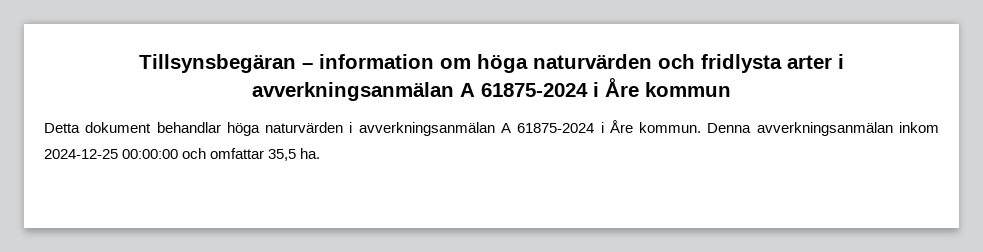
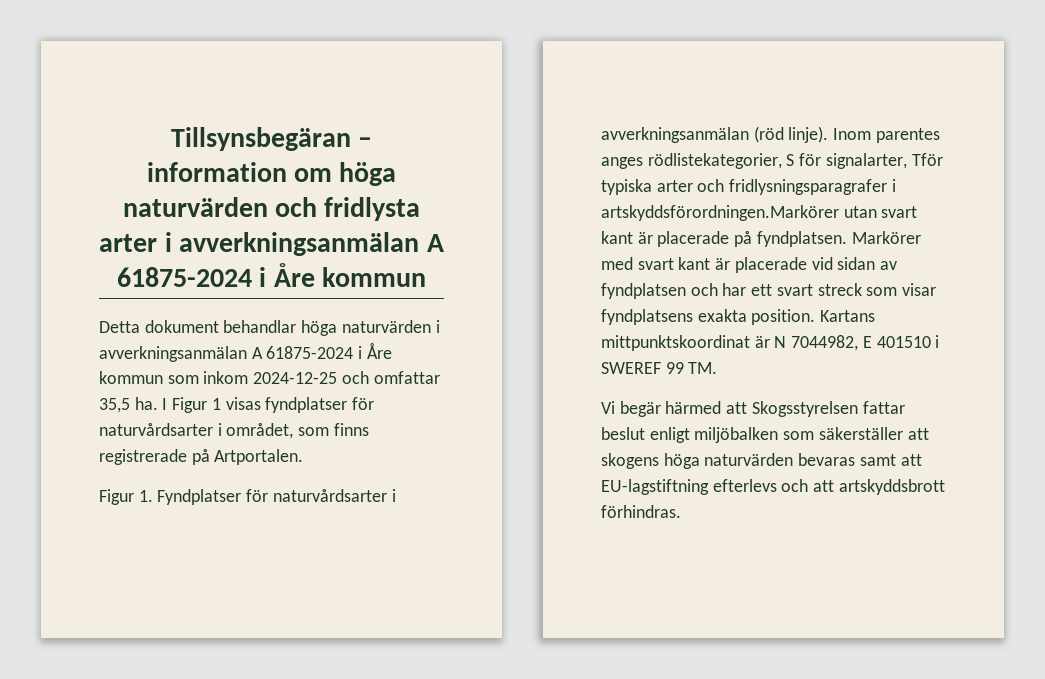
- Detta dokument behandlar höga naturvärden i avverkningsanmälan A 61875-2024 i Åre kommun. Denna avverkningsanmälan inkom 2024-12-25 00:00:00 och omfattar 35,5 ha.
+ Detta dokument behandlar höga naturvärden i avverkningsanmälan A 61875-2024 i Åre kommun som inkom 2024-12-25 och omfattar 35,5 ha.
+ I Figur 1 visas fyndplatser för naturvårdsarter i området, som finns registrerade på Artportalen.
+ Figur 1. Fyndplatser för naturvårdsarter i avverkningsanmälan (röd linje). Inom parentes anges rödlistekategorier, S för signalarter, Tför typiska arter och fridlysningsparagrafer i artskyddsförordningen.Markörer utan svart kant är placerade på fyndplatsen. Markörer med svart kant är placerade vid sidan av fyndplatsen och har ett svart streck som visar fyndplatsens exakta position. Kartans mittpunktskoordinat är N 7044982, E 401510 i SWEREF 99 TM.
+ Vi begär härmed att Skogsstyrelsen fattar beslut enligt miljöbalken som säkerställer att skogens höga naturvärden bevaras samt att EU-lagstiftning efterlevs och att artskyddsbrott förhindras.

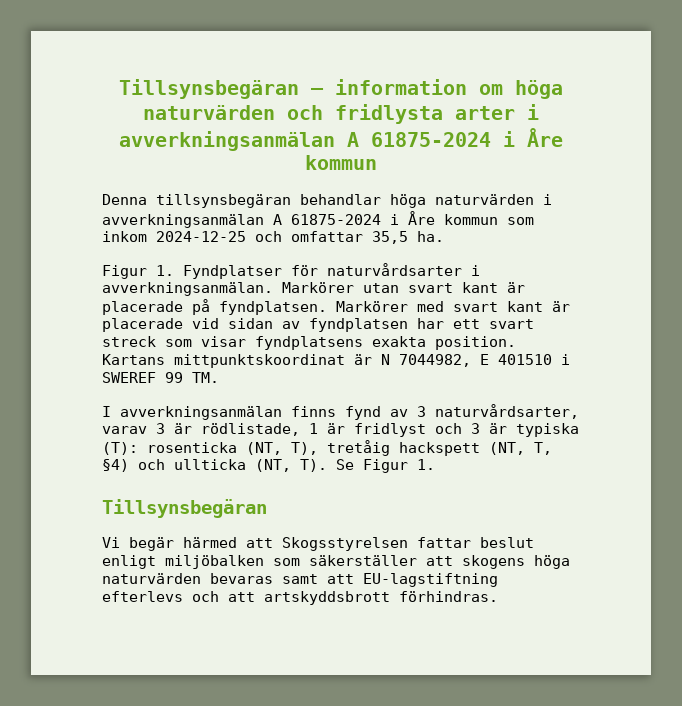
- Detta dokument behandlar höga naturvärden i avverkningsanmälan A 61875-2024 i Åre kommun som inkom 2024-12-25 och omfattar 35,5 ha. I Figur 1 visas fyndplatser för naturvårdsarter i området, som finns registrerade på Artportalen.
+ Denna tillsynsbegäran behandlar höga naturvärden i avverkningsanmälan A 61875-2024 i Åre kommun som inkom 2024-12-25 och omfattar 35,5 ha.
- Figur 1. Fyndplatser för naturvårdsarter i avverkningsanmälan (röd linje). Inom parentes anges rödlistekategorier, S för signalarter, Tför typiska arter och fridlysningsparagrafer i artskyddsförordningen.Markörer utan svart kant är placerade på fyndplatsen.
+ Figur 1. Fyndplatser för naturvårdsarter i avverkningsanmälan. Markörer utan svart kant är placerade på fyndplatsen.
- Markörer med svart kant är placerade vid sidan av fyndplatsen och har ett svart streck som visar fyndplatsens exakta position.
+ Markörer med svart kant är placerade vid sidan av fyndplatsen har ett svart streck som visar fyndplatsens exakta position.
+ I avverkningsanmälan finns fynd av 3 naturvårdsarter, varav 3 är rödlistade, 1 är fridlyst och 3 är typiska (T): rosenticka (NT, T), tretåig hackspett (NT, T, §4) och ullticka (NT, T). Se Figur 1.
+ Tillsynsbegäran

